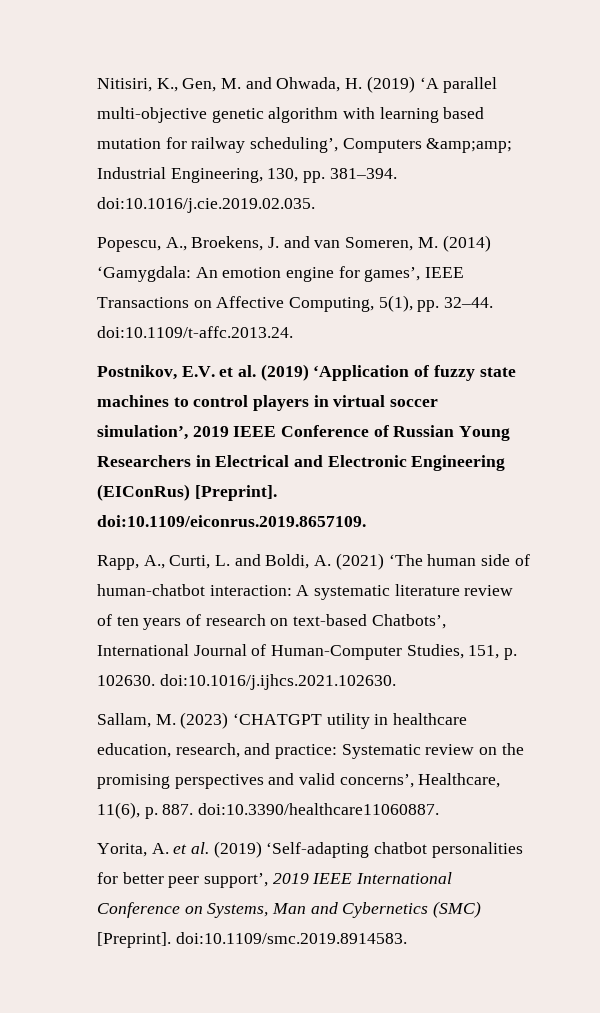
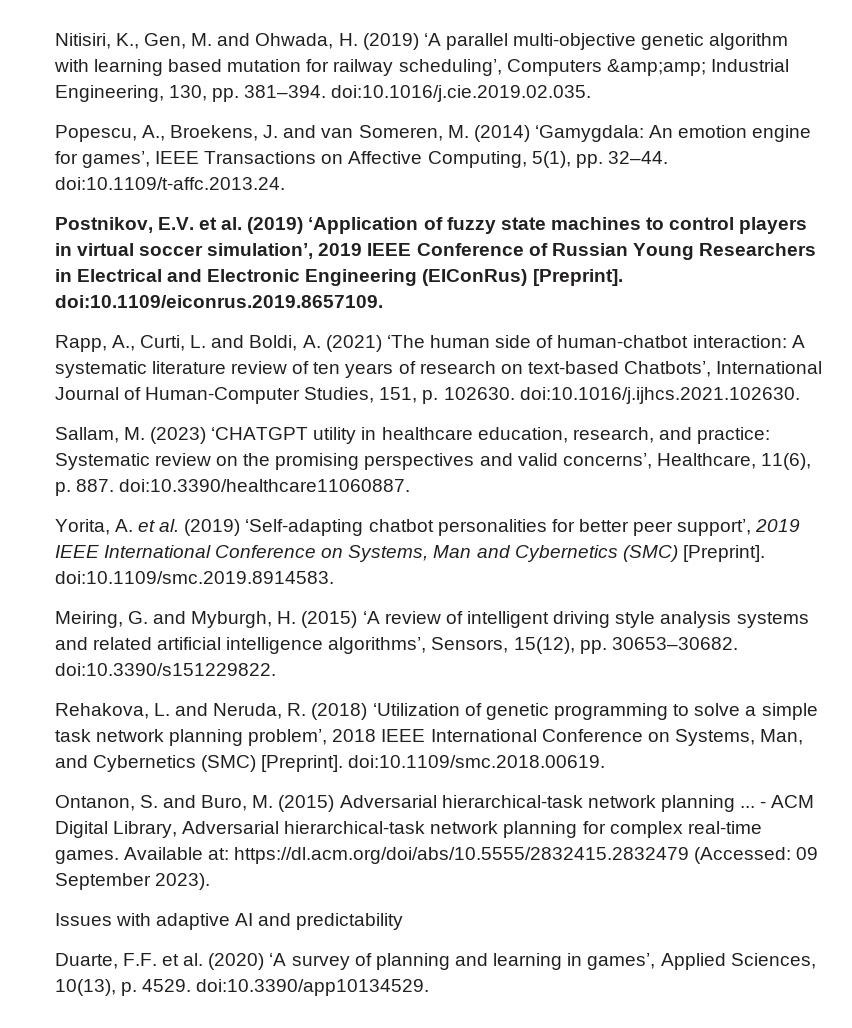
+ Meiring, G. and Myburgh, H. (2015) ‘A review of intelligent driving style analysis systems and related artificial intelligence algorithms’, Sensors, 15(12), pp. 30653–30682. doi:10.3390/s151229822.
+ Rehakova, L. and Neruda, R. (2018) ‘Utilization of genetic programming to solve a simple task network planning problem’, 2018 IEEE International Conference on Systems, Man, and Cybernetics (SMC) [Preprint]. doi:10.1109/smc.2018.00619.
+ Ontanon, S. and Buro, M. (2015) Adversarial hierarchical-task network planning ... - ACM Digital Library, Adversarial hierarchical-task network planning for complex real-time games. Available at: https://dl.acm.org/doi/abs/10.5555/2832415.2832479 (Accessed: 09 September 2023).
+ Issues with adaptive AI and predictability
+ Duarte, F.F. et al. (2020) ‘A survey of planning and learning in games’, Applied Sciences, 10(13), p. 4529. doi:10.3390/app10134529.

